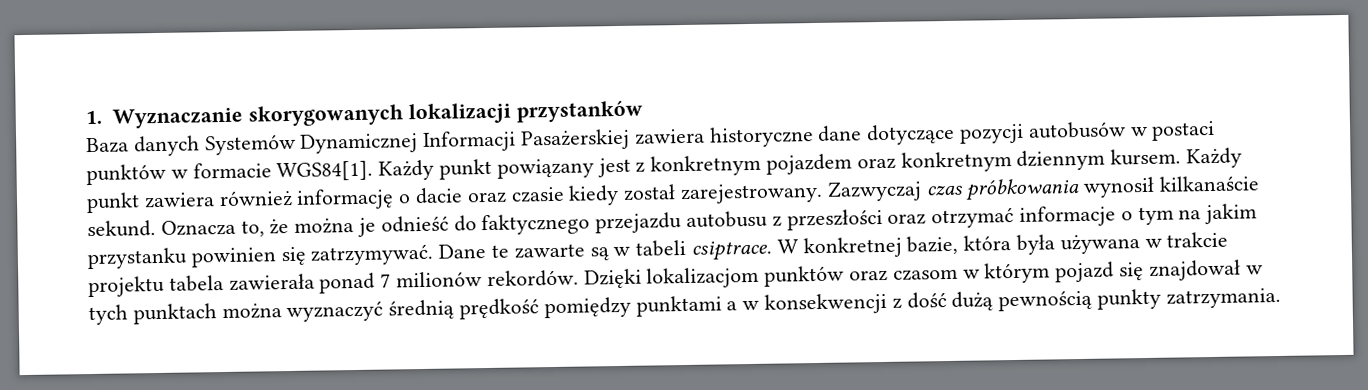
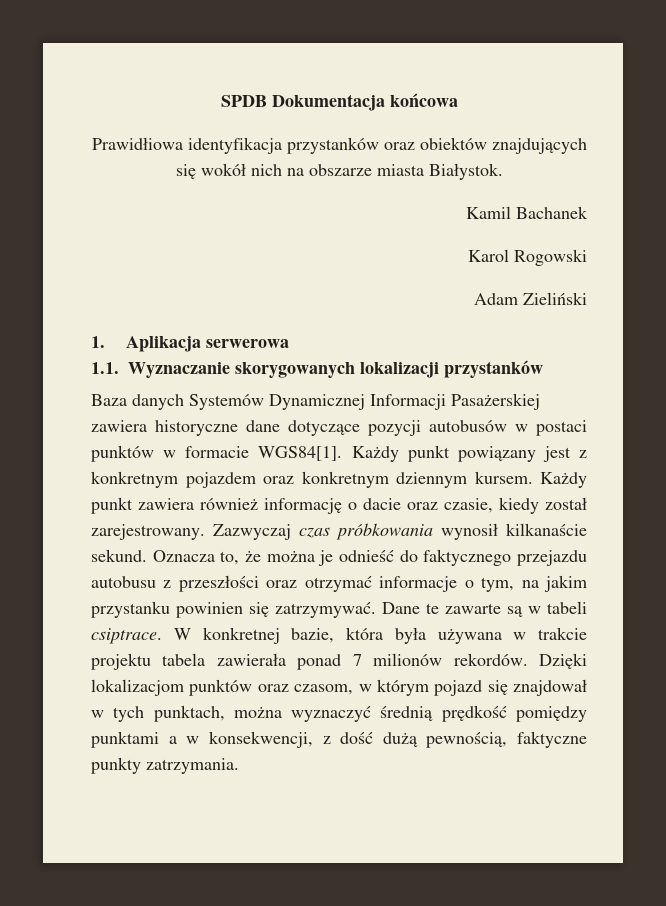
- 1. Wyznaczanie skorygowanych lokalizacji przystanków
+ SPDB Dokumentacja końcowa
+ Prawidłiowa identyfikacja przystanków oraz obiektów znajdujących się wokół nich na obszarze miasta Białystok.
+ Kamil Bachanek
+ Karol Rogowski
+ Adam Zieliński
+ 1. Aplikacja serwerowa
+ 1.1. Wyznaczanie skorygowanych lokalizacji przystanków
- Każdy punkt zawiera również informację o dacie oraz czasie kiedy został zarejestrowany.
+ Każdy punkt zawiera również informację o dacie oraz czasie, kiedy został zarejestrowany.
- Oznacza to, że można je odnieść do faktycznego przejazdu autobusu z przeszłości oraz otrzymać informacje o tym na jakim przystanku powinien się zatrzymywać.
+ Oznacza to, że można je odnieść do faktycznego przejazdu autobusu z przeszłości oraz otrzymać informacje o tym, na jakim przystanku powinien się zatrzymywać.
- Dzięki lokalizacjom punktów oraz czasom w którym pojazd się znajdował w tych punktach można wyznaczyć średnią prędkość pomiędzy punktami a w konsekwencji z dość dużą pewnością punkty zatrzymania.
+ Dzięki lokalizacjom punktów oraz czasom, w którym pojazd się znajdował w tych punktach, można wyznaczyć średnią prędkość pomiędzy punktami a w konsekwencji, z dość dużą pewnością, faktyczne punkty zatrzymania.

